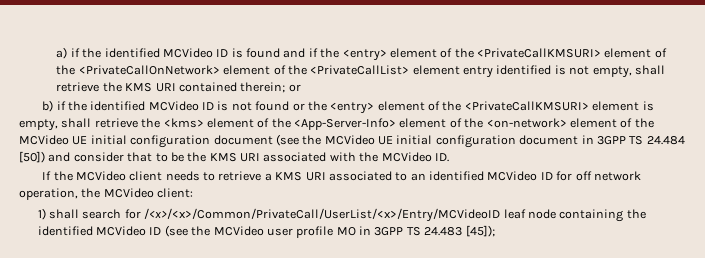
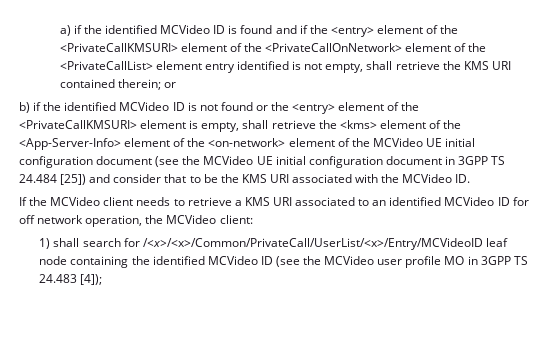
- b) if the identified MCVideo ID is not found or the <entry> element of the <PrivateCallKMSURI> element is empty, shall retrieve the <kms> element of the <App-Server-Info> element of the <on-network> element of the MCVideo UE initial configuration document (see the MCVideo UE initial configuration document in 3GPP TS 24.484 [50]) and consider that to be the KMS URI associated with the MCVideo ID.
+ b) if the identified MCVideo ID is not found or the <entry> element of the <PrivateCallKMSURI> element is empty, shall retrieve the <kms> element of the <App-Server-Info> element of the <on-network> element of the MCVideo UE initial configuration document (see the MCVideo UE initial configuration document in 3GPP TS 24.484 [25]) and consider that to be the KMS URI associated with the MCVideo ID.
- 1) shall search for /<x>/<x>/Common/PrivateCall/UserList/<x>/Entry/MCVideoID leaf node containing the identified MCVideo ID (see the MCVideo user profile MO in 3GPP TS 24.483 [45]);
+ 1) shall search for /<x>/<x>/Common/PrivateCall/UserList/<x>/Entry/MCVideoID leaf node containing the identified MCVideo ID (see the MCVideo user profile MO in 3GPP TS 24.483 [4]);

